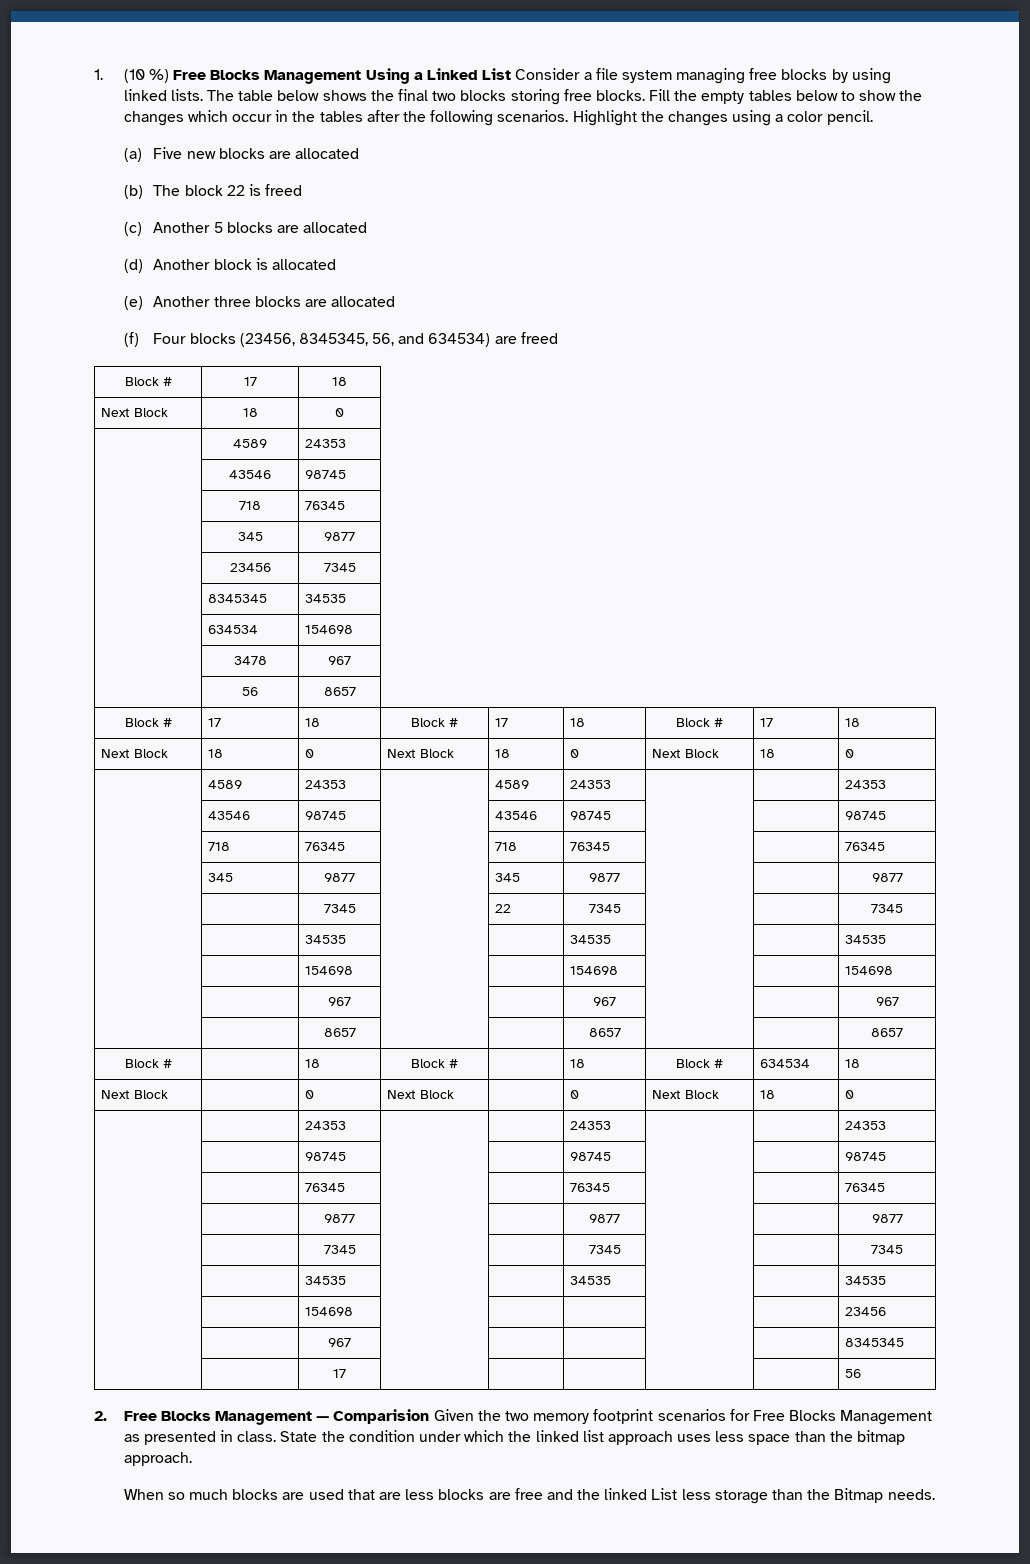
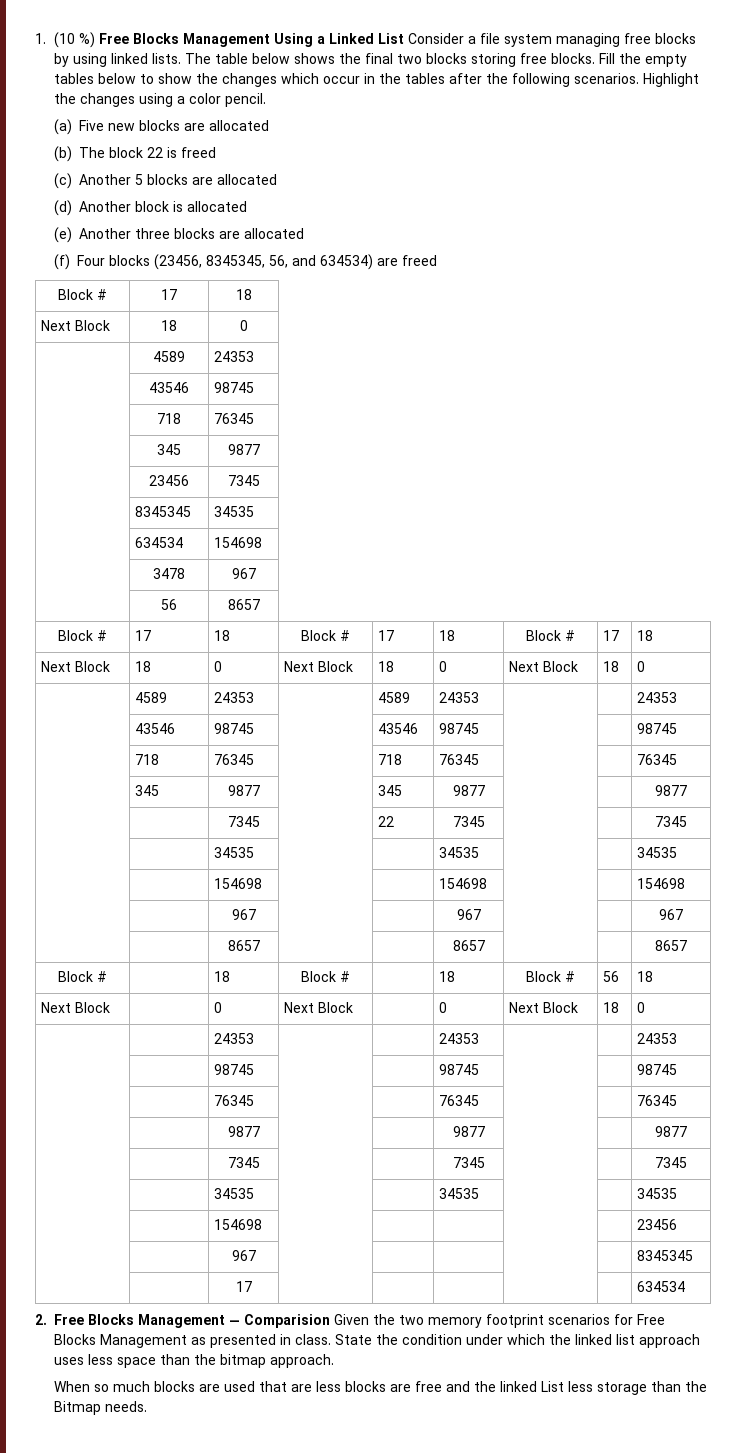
- Block # | | 18 | Block # | | 18 | Block # | 634534 | 18
+ Block # | | 18 | Block # | | 18 | Block # | 56 | 18
- | | 17 | | | | | | 56
+ | | 17 | | | | | | 634534

